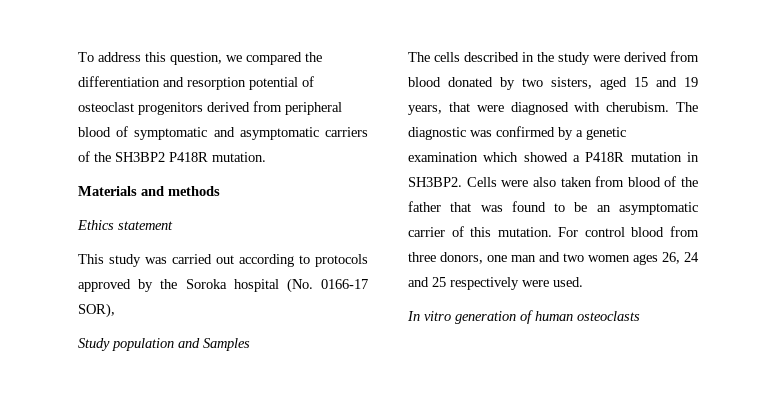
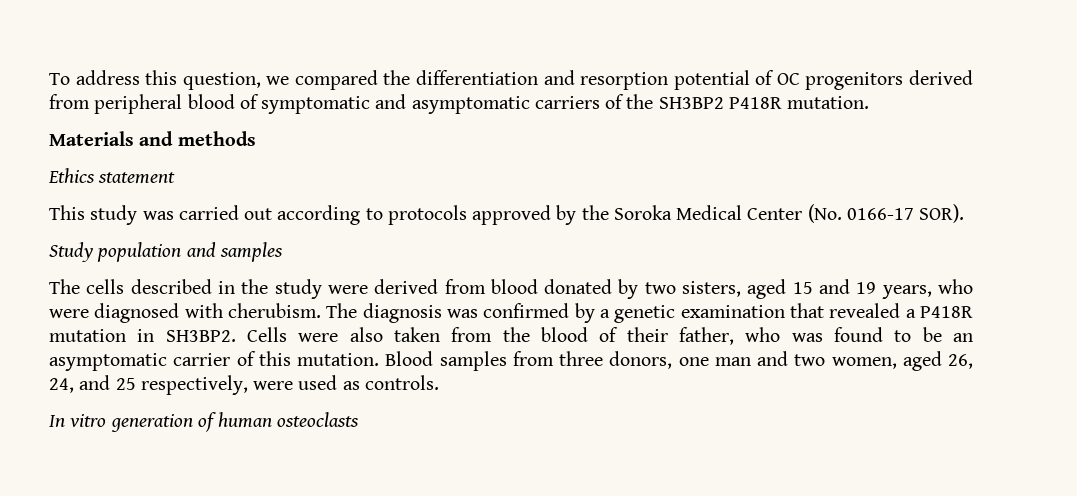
- To address this question, we compared the differentiation and resorption potential of osteoclast progenitors derived from peripheral blood of symptomatic and asymptomatic carriers of the SH3BP2 P418R mutation.
+ To address this question, we compared the differentiation and resorption potential of OC progenitors derived from peripheral blood of symptomatic and asymptomatic carriers of the SH3BP2 P418R mutation.
- This study was carried out according to protocols approved by the Soroka hospital (No. 0166-17 SOR),
+ This study was carried out according to protocols approved by the Soroka Medical Center (No. 0166-17 SOR).
- Study population and Samples
+ Study population and samples
- The cells described in the study were derived from blood donated by two sisters, aged 15 and 19 years, that were diagnosed with cherubism.
+ The cells described in the study were derived from blood donated by two sisters, aged 15 and 19 years, who were diagnosed with cherubism.
- The diagnostic was confirmed by a genetic examination which showed a P418R mutation in SH3BP2.
+ The diagnosis was confirmed by a genetic examination that revealed a P418R mutation in SH3BP2.
- Cells were also taken from blood of the father that was found to be an asymptomatic carrier of this mutation.
+ Cells were also taken from the blood of their father, who was found to be an asymptomatic carrier of this mutation.
- For control blood from three donors, one man and two women ages 26, 24 and 25 respectively were used.
+ Blood samples from three donors, one man and two women, aged 26, 24, and 25 respectively, were used as controls.

